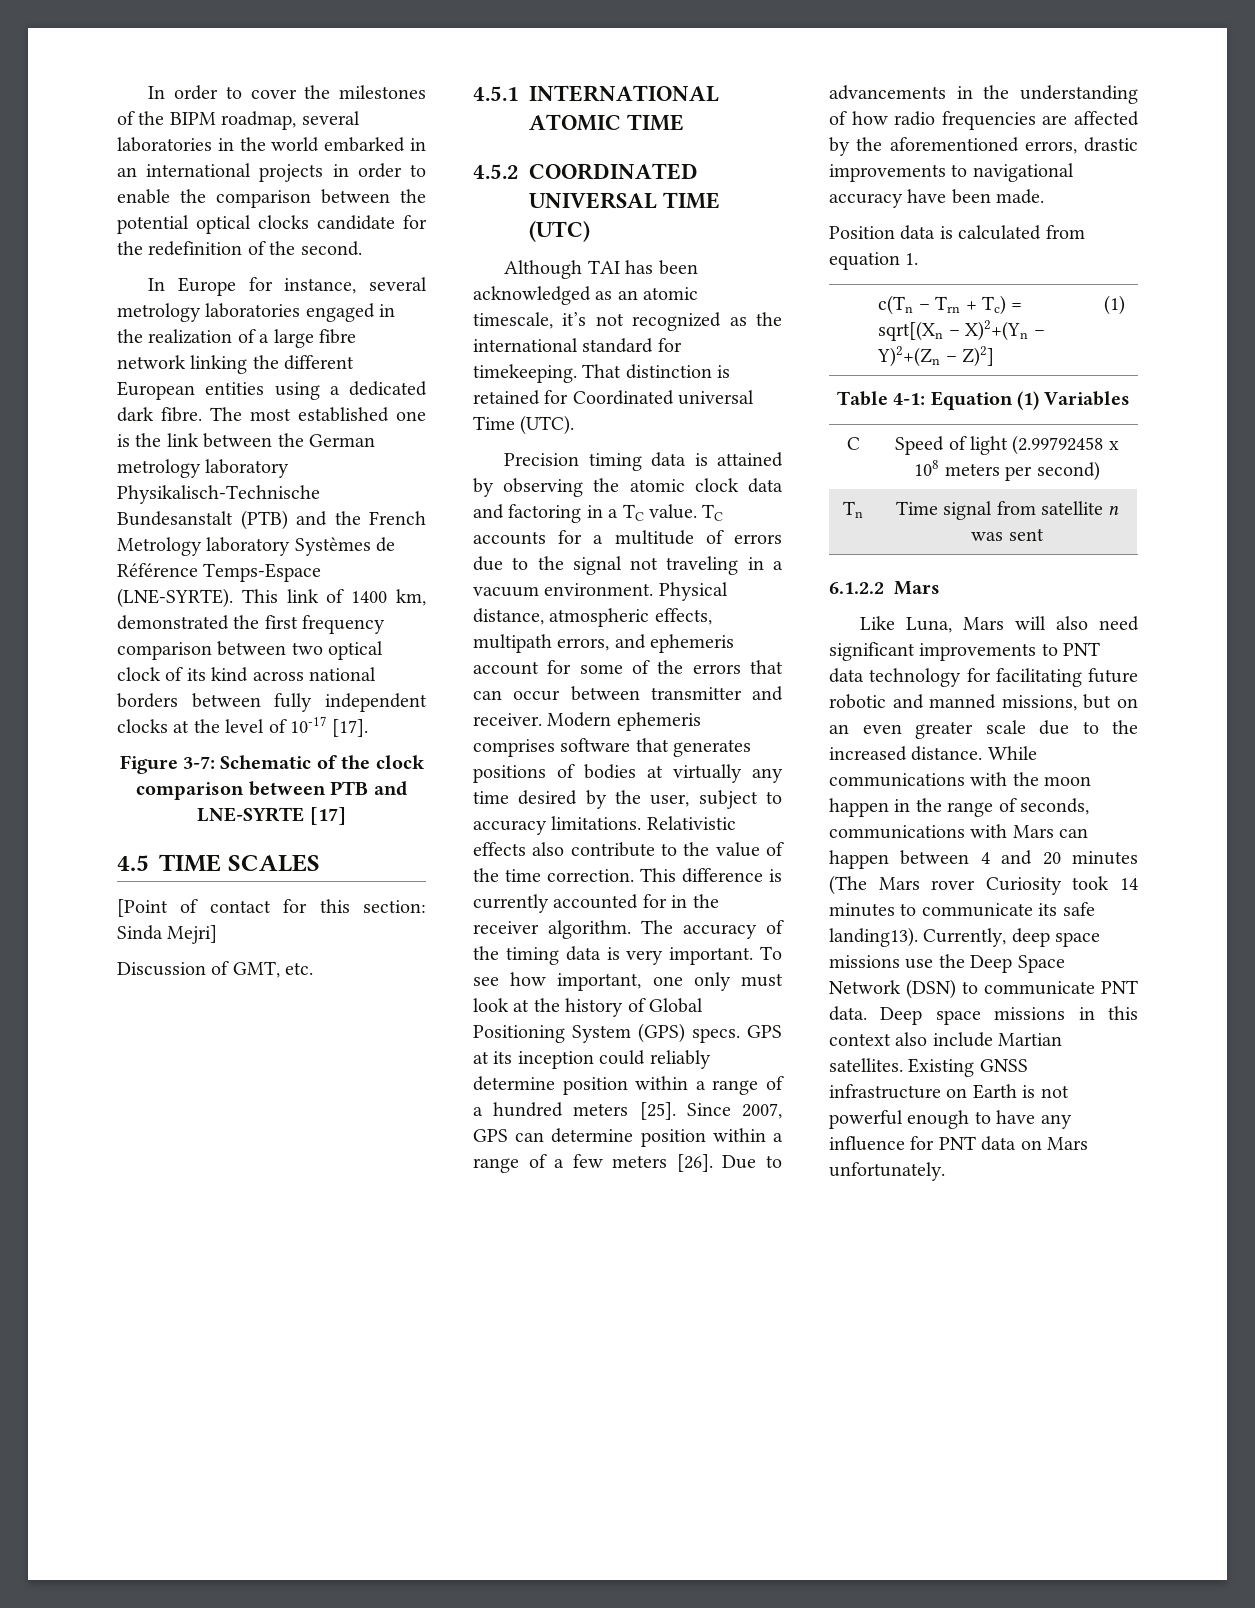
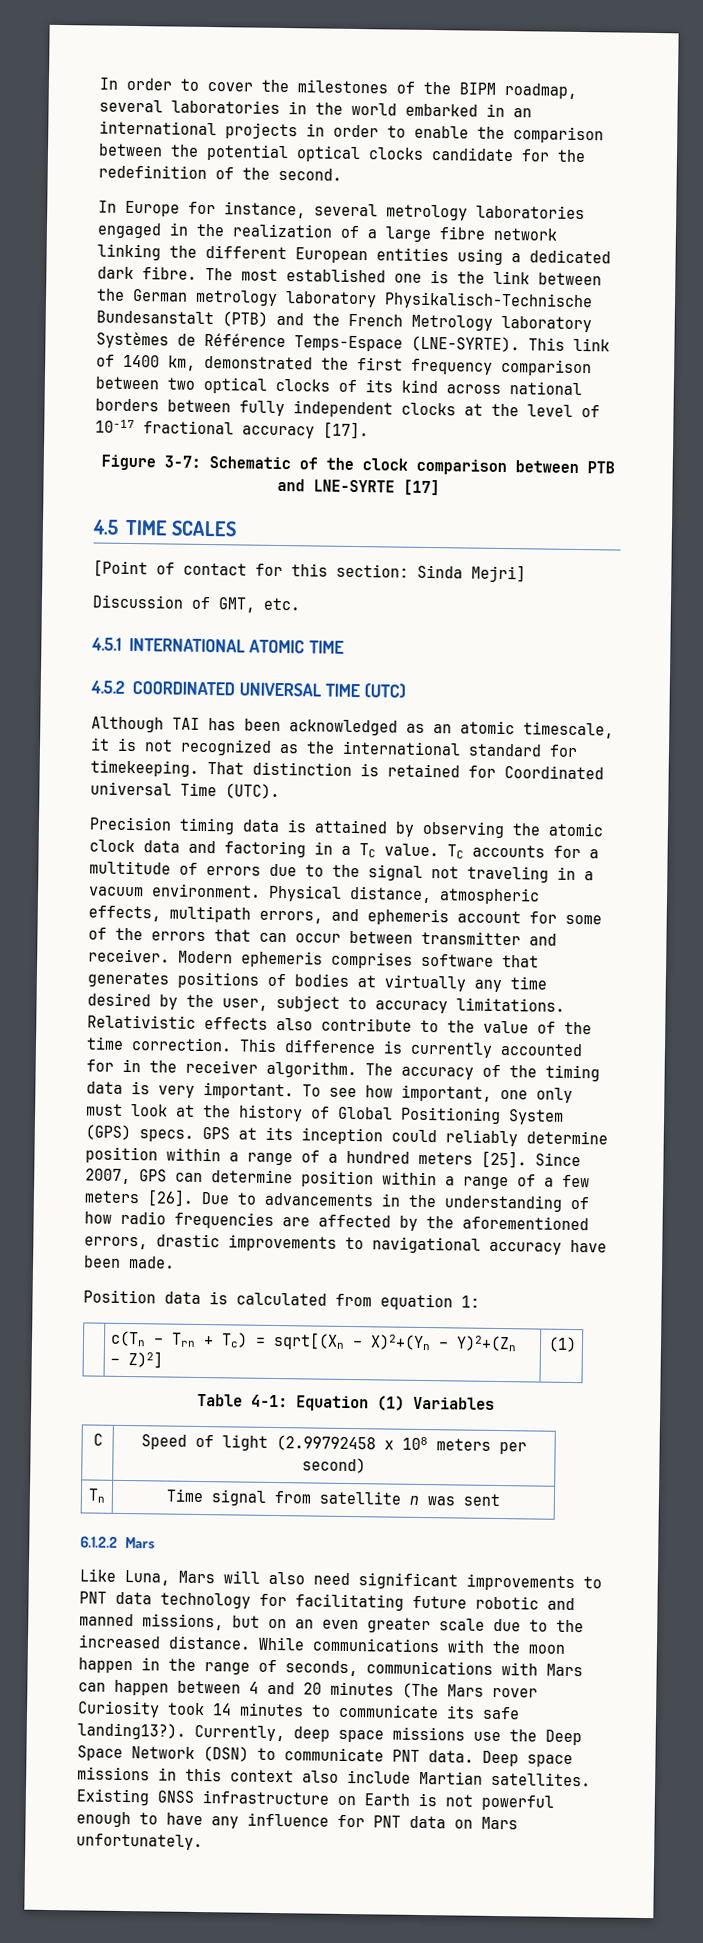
- This link of 1400 km, demonstrated the first frequency comparison between two optical clock of its kind across national borders between fully independent clocks at the level of 10-17 [17].
+ This link of 1400 km, demonstrated the first frequency comparison between two optical clocks of its kind across national borders between fully independent clocks at the level of 10-17 fractional accuracy [17].
- Although TAI has been acknowledged as an atomic timescale, it’s not recognized as the international standard for timekeeping.
+ Although TAI has been acknowledged as an atomic timescale, it is not recognized as the international standard for timekeeping.
- Position data is calculated from equation 1.
+ Position data is calculated from equation 1:
- While communications with the moon happen in the range of seconds, communications with Mars can happen between 4 and 20 minutes (The Mars rover Curiosity took 14 minutes to communicate its safe landing13).
+ While communications with the moon happen in the range of seconds, communications with Mars can happen between 4 and 20 minutes (The Mars rover Curiosity took 14 minutes to communicate its safe landing13?).

